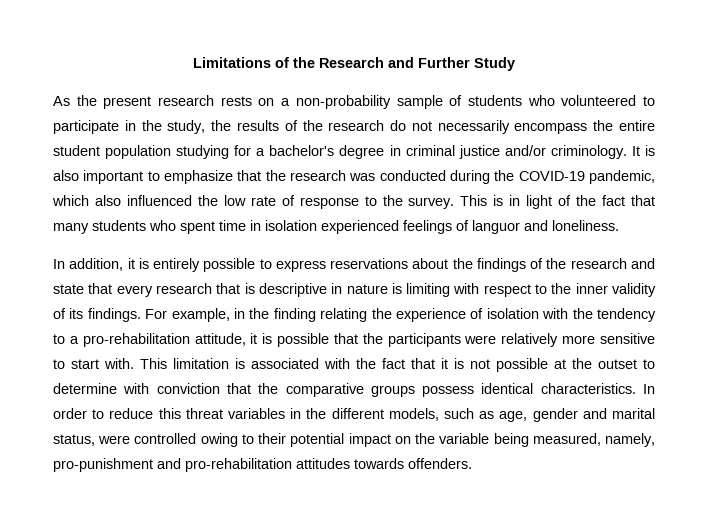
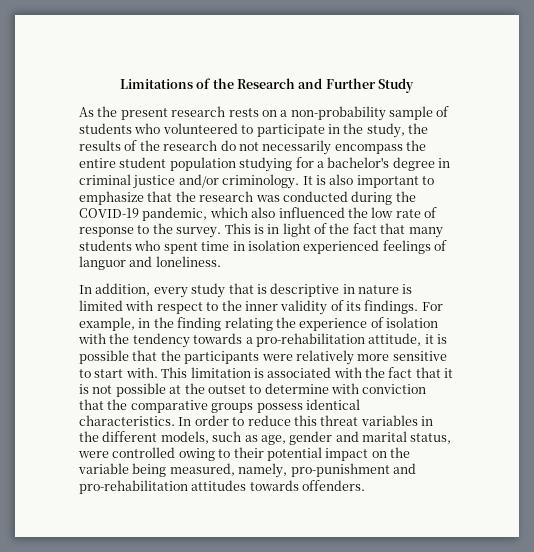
- In addition, it is entirely possible to express reservations about the findings of the research and state that every research that is descriptive in nature is limiting with respect to the inner validity of its findings.
+ In addition, every study that is descriptive in nature is limited with respect to the inner validity of its findings.
- For example, in the finding relating the experience of isolation with the tendency to a pro-rehabilitation attitude, it is possible that the participants were relatively more sensitive to start with.
+ For example, in the finding relating the experience of isolation with the tendency towards a pro-rehabilitation attitude, it is possible that the participants were relatively more sensitive to start with.

